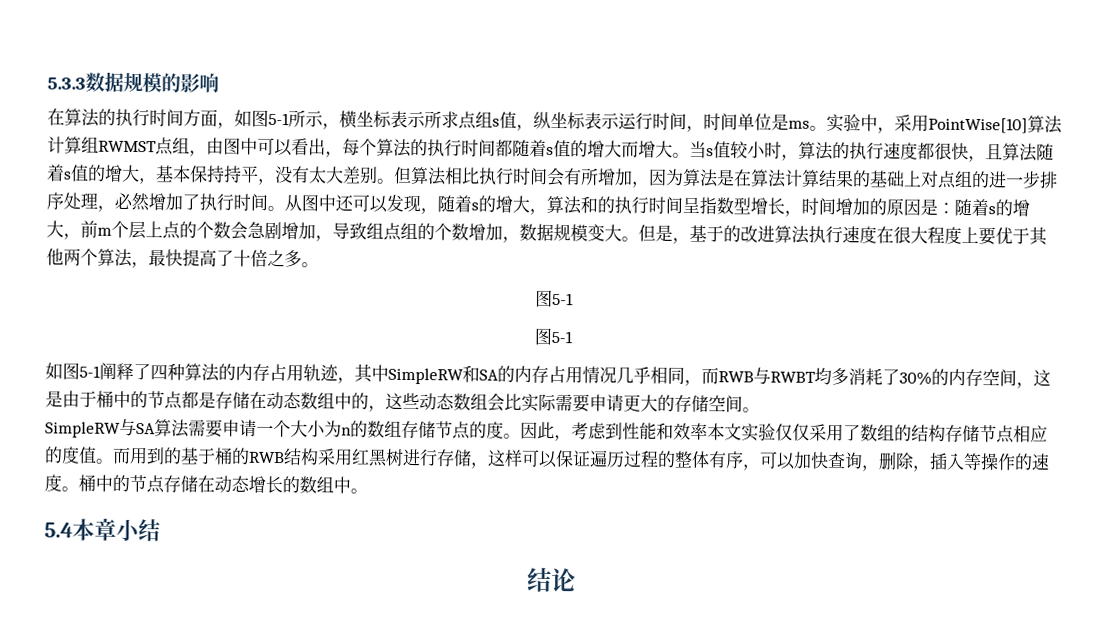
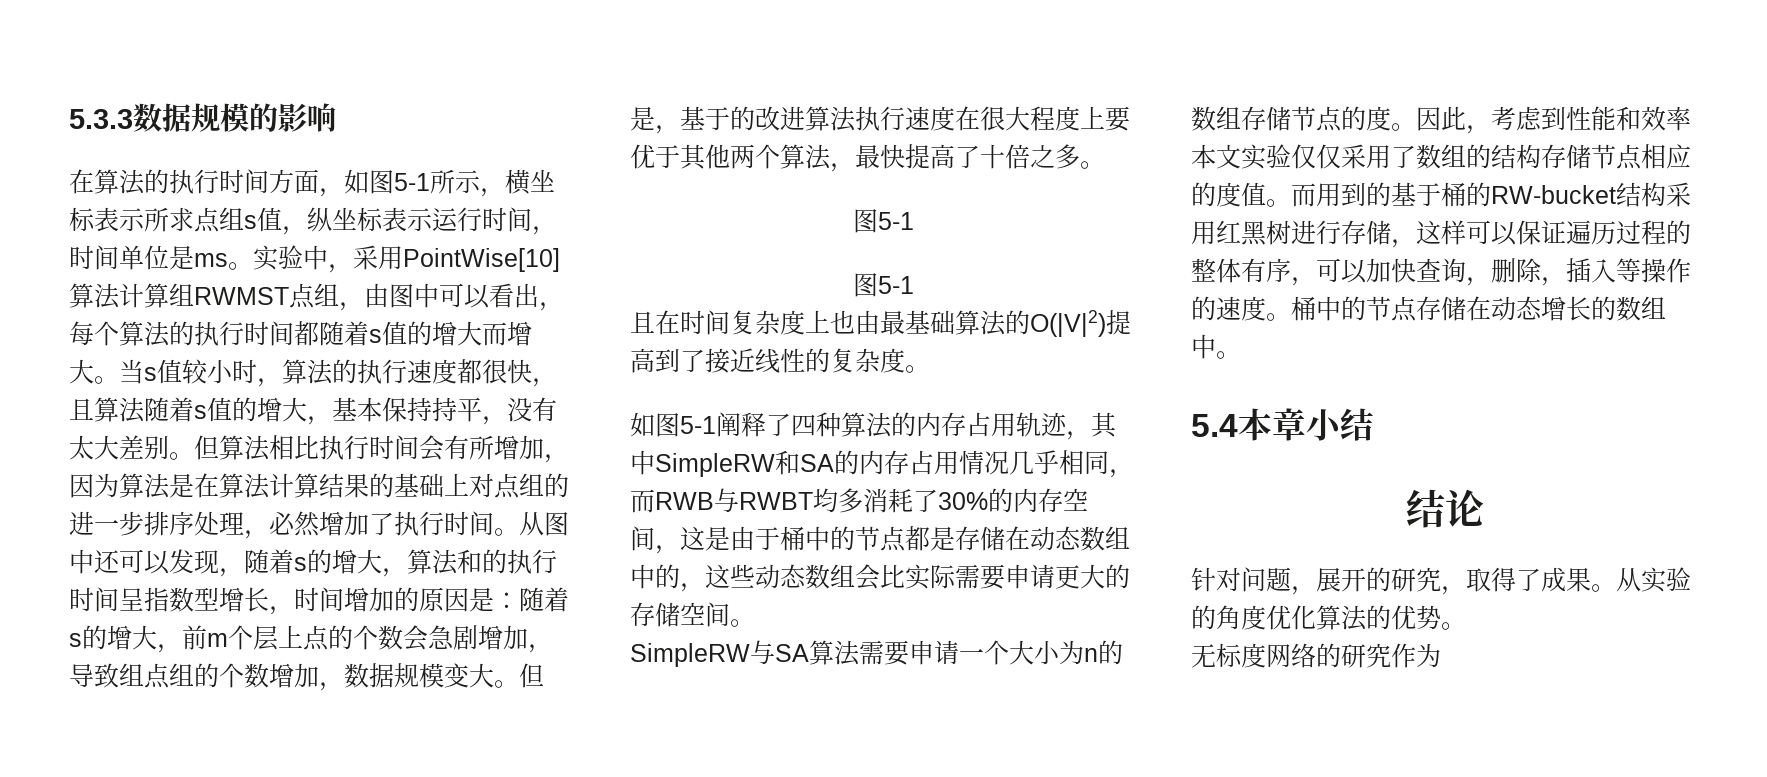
+ 且在时间复杂度上也由最基础算法的O(|V|2)提高到了接近线性的复杂度。
- 而用到的基于桶的RWB结构采用红黑树进行存储，这样可以保证遍历过程的整体有序，可以加快查询，删除，插入等操作的速度。
+ 而用到的基于桶的RW-bucket结构采用红黑树进行存储，这样可以保证遍历过程的整体有序，可以加快查询，删除，插入等操作的速度。
+ 针对问题，展开的研究，取得了成果。从实验的角度优化算法的优势。
+ 无标度网络的研究作为

